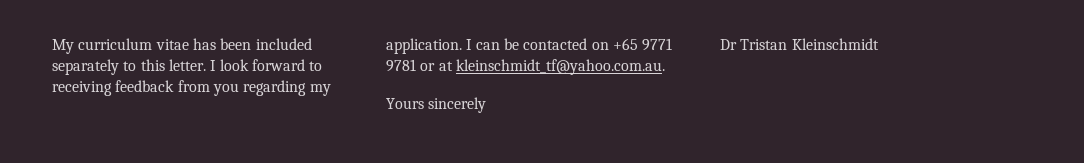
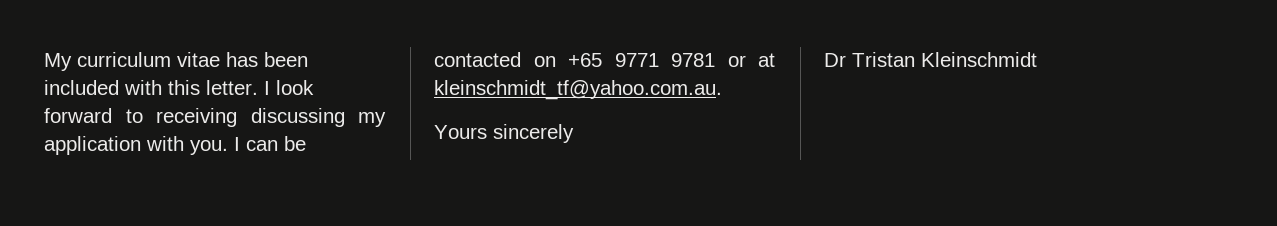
- My curriculum vitae has been included separately to this letter.
+ My curriculum vitae has been included with this letter.
- I look forward to receiving feedback from you regarding my application.
+ I look forward to receiving discussing my application with you.

